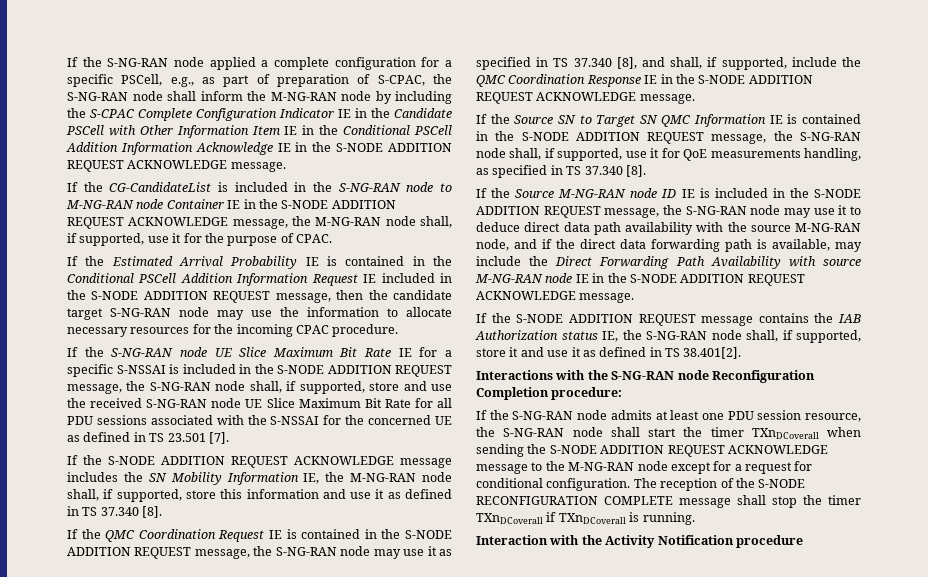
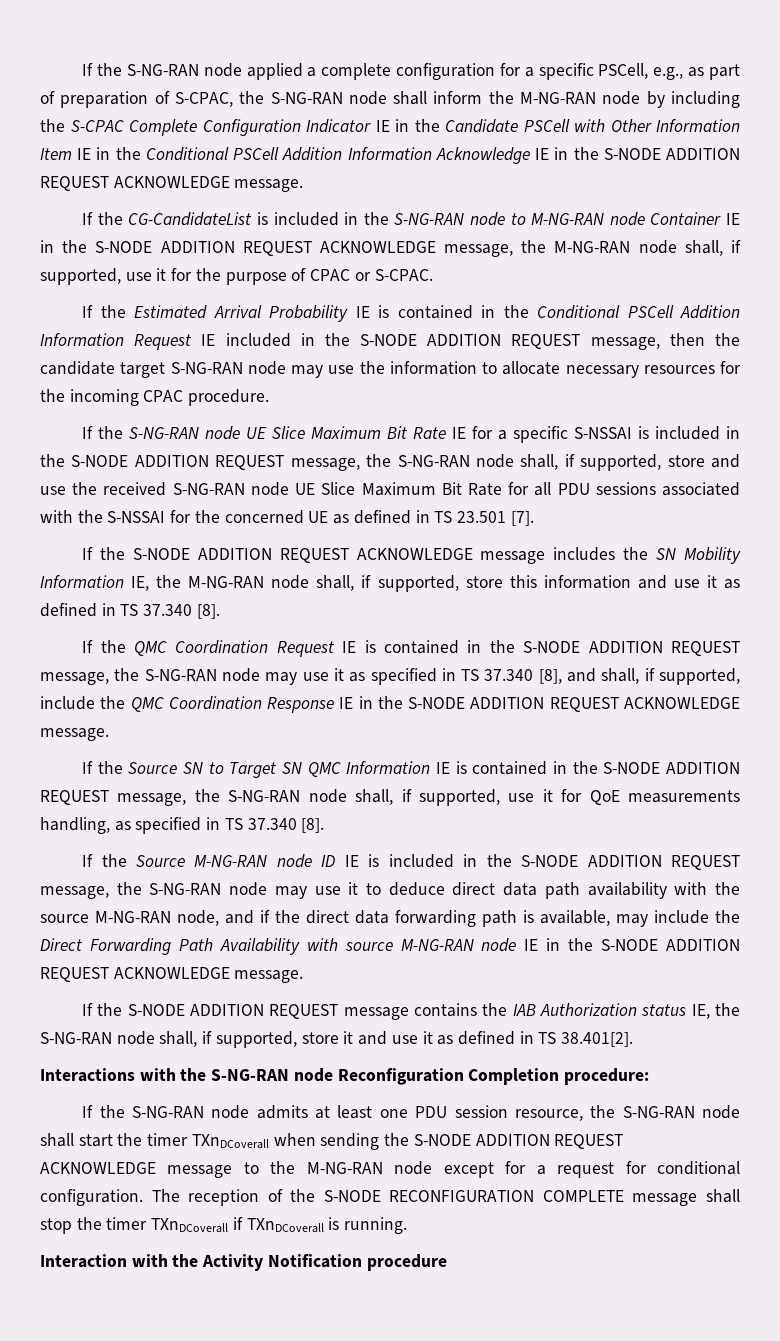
- If the CG-CandidateList is included in the S-NG-RAN node to M-NG-RAN node Container IE in the S-NODE ADDITION REQUEST ACKNOWLEDGE message, the M-NG-RAN node shall, if supported, use it for the purpose of CPAC.
+ If the CG-CandidateList is included in the S-NG-RAN node to M-NG-RAN node Container IE in the S-NODE ADDITION REQUEST ACKNOWLEDGE message, the M-NG-RAN node shall, if supported, use it for the purpose of CPAC or S-CPAC.

